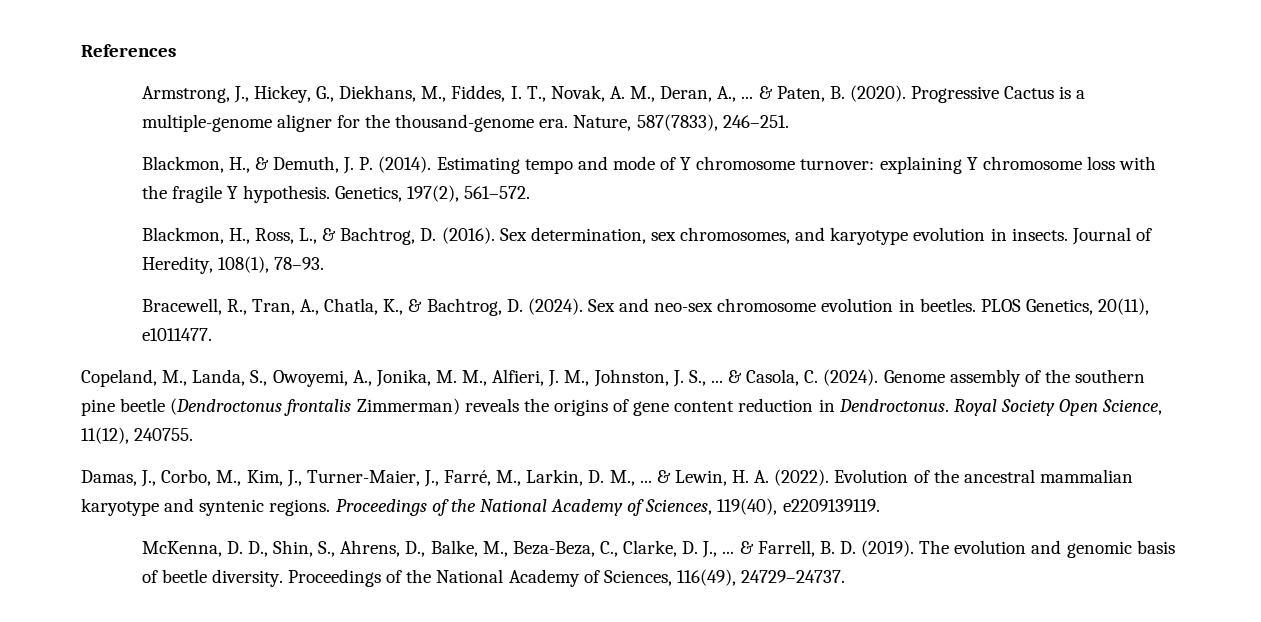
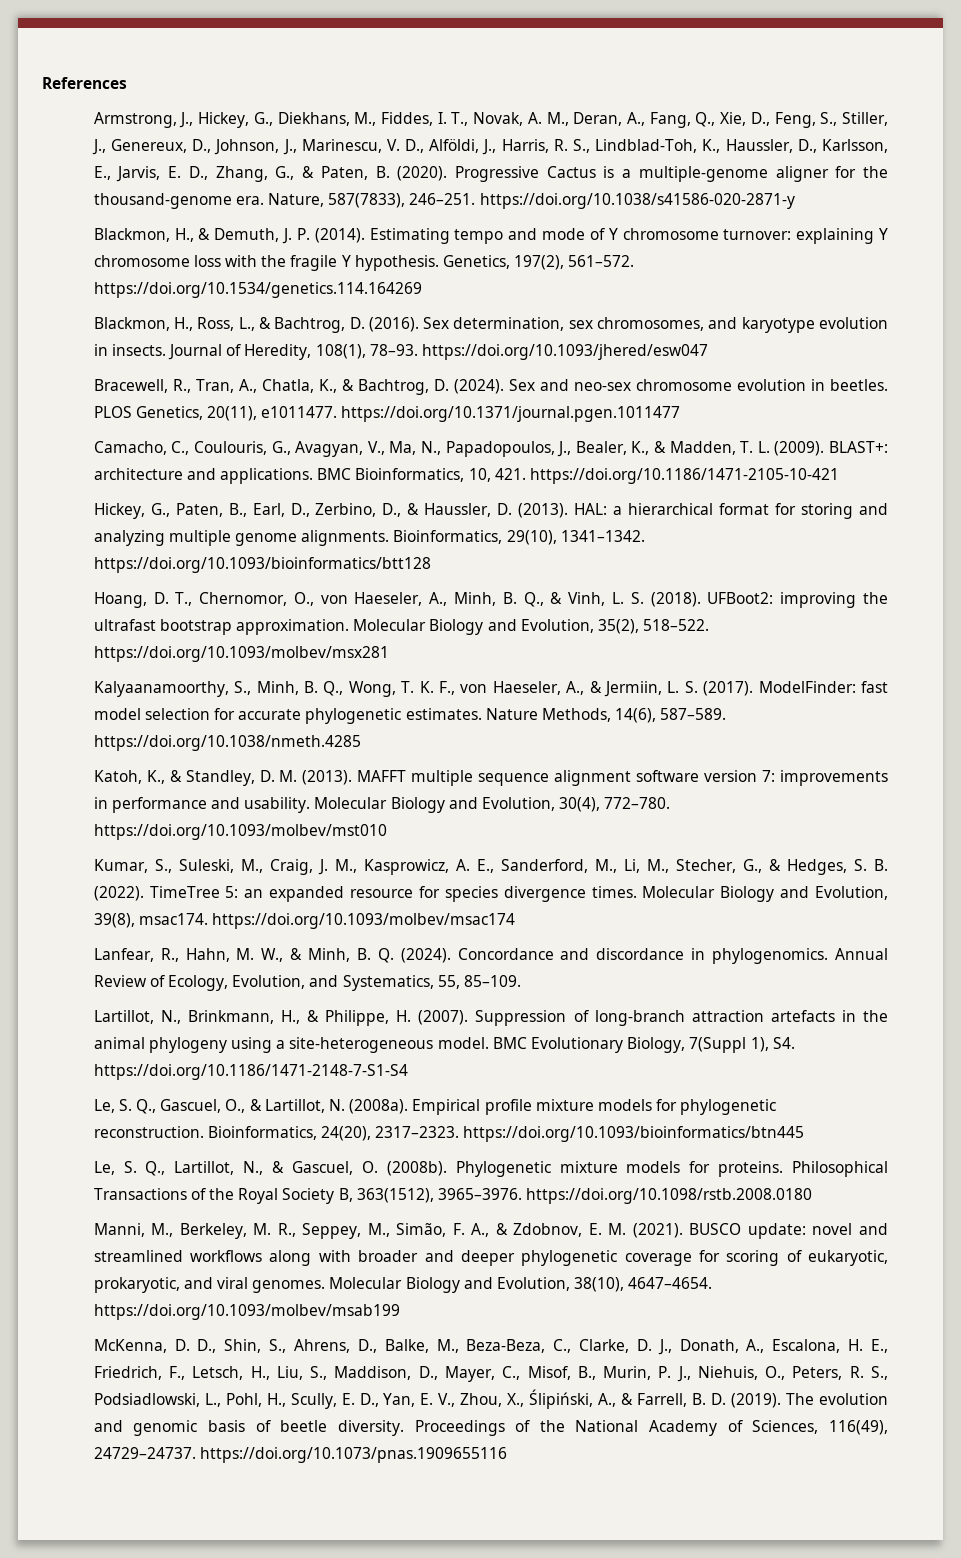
- Armstrong, J., Hickey, G., Diekhans, M., Fiddes, I. T., Novak, A. M., Deran, A., ... & Paten, B. (2020).
+ Armstrong, J., Hickey, G., Diekhans, M., Fiddes, I. T., Novak, A. M., Deran, A., Fang, Q., Xie, D., Feng, S., Stiller, J., Genereux, D., Johnson, J., Marinescu, V. D., Alföldi, J., Harris, R. S., Lindblad-Toh, K., Haussler, D., Karlsson, E., Jarvis, E. D., Zhang, G., & Paten, B. (2020).
- Nature, 587(7833), 246–251.
+ Nature, 587(7833), 246–251. https://doi.org/10.1038/s41586-020-2871-y
- Genetics, 197(2), 561–572.
+ Genetics, 197(2), 561–572. https://doi.org/10.1534/genetics.114.164269
- Journal of Heredity, 108(1), 78–93.
+ Journal of Heredity, 108(1), 78–93. https://doi.org/10.1093/jhered/esw047
- PLOS Genetics, 20(11), e1011477.
- Copeland, M., Landa, S., Owoyemi, A., Jonika, M. M., Alfieri, J. M., Johnston, J. S., ... & Casola, C. (2024). Genome assembly of the southern pine beetle (Dendroctonus frontalis Zimmerman) reveals the origins of gene content reduction in Dendroctonus. Royal Society Open Science, 11(12), 240755.
- Damas, J., Corbo, M., Kim, J., Turner-Maier, J., Farré, M., Larkin, D. M., ... & Lewin, H. A. (2022). Evolution of the ancestral mammalian karyotype and syntenic regions. Proceedings of the National Academy of Sciences, 119(40), e2209139119.
+ PLOS Genetics, 20(11), e1011477. https://doi.org/10.1371/journal.pgen.1011477
+ Camacho, C., Coulouris, G., Avagyan, V., Ma, N., Papadopoulos, J., Bealer, K., & Madden, T. L. (2009). BLAST+: architecture and applications. BMC Bioinformatics, 10, 421. https://doi.org/10.1186/1471-2105-10-421
+ Hickey, G., Paten, B., Earl, D., Zerbino, D., & Haussler, D. (2013). HAL: a hierarchical format for storing and analyzing multiple genome alignments. Bioinformatics, 29(10), 1341–1342. https://doi.org/10.1093/bioinformatics/btt128
+ Hoang, D. T., Chernomor, O., von Haeseler, A., Minh, B. Q., & Vinh, L. S. (2018). UFBoot2: improving the ultrafast bootstrap approximation. Molecular Biology and Evolution, 35(2), 518–522. https://doi.org/10.1093/molbev/msx281
+ Kalyaanamoorthy, S., Minh, B. Q., Wong, T. K. F., von Haeseler, A., & Jermiin, L. S. (2017). ModelFinder: fast model selection for accurate phylogenetic estimates. Nature Methods, 14(6), 587–589. https://doi.org/10.1038/nmeth.4285
+ Katoh, K., & Standley, D. M. (2013). MAFFT multiple sequence alignment software version 7: improvements in performance and usability. Molecular Biology and Evolution, 30(4), 772–780. https://doi.org/10.1093/molbev/mst010
+ Kumar, S., Suleski, M., Craig, J. M., Kasprowicz, A. E., Sanderford, M., Li, M., Stecher, G., & Hedges, S. B. (2022). TimeTree 5: an expanded resource for species divergence times. Molecular Biology and Evolution, 39(8), msac174. https://doi.org/10.1093/molbev/msac174
+ Lanfear, R., Hahn, M. W., & Minh, B. Q. (2024). Concordance and discordance in phylogenomics. Annual Review of Ecology, Evolution, and Systematics, 55, 85–109.
+ Lartillot, N., Brinkmann, H., & Philippe, H. (2007). Suppression of long-branch attraction artefacts in the animal phylogeny using a site-heterogeneous model. BMC Evolutionary Biology, 7(Suppl 1), S4. https://doi.org/10.1186/1471-2148-7-S1-S4
+ Le, S. Q., Gascuel, O., & Lartillot, N. (2008a). Empirical profile mixture models for phylogenetic reconstruction. Bioinformatics, 24(20), 2317–2323. https://doi.org/10.1093/bioinformatics/btn445
+ Le, S. Q., Lartillot, N., & Gascuel, O. (2008b). Phylogenetic mixture models for proteins. Philosophical Transactions of the Royal Society B, 363(1512), 3965–3976. https://doi.org/10.1098/rstb.2008.0180
+ Manni, M., Berkeley, M. R., Seppey, M., Simão, F. A., & Zdobnov, E. M. (2021). BUSCO update: novel and streamlined workflows along with broader and deeper phylogenetic coverage for scoring of eukaryotic, prokaryotic, and viral genomes. Molecular Biology and Evolution, 38(10), 4647–4654. https://doi.org/10.1093/molbev/msab199
- McKenna, D. D., Shin, S., Ahrens, D., Balke, M., Beza-Beza, C., Clarke, D. J., ... & Farrell, B. D. (2019).
+ McKenna, D. D., Shin, S., Ahrens, D., Balke, M., Beza-Beza, C., Clarke, D. J., Donath, A., Escalona, H. E., Friedrich, F., Letsch, H., Liu, S., Maddison, D., Mayer, C., Misof, B., Murin, P. J., Niehuis, O., Peters, R. S., Podsiadlowski, L., Pohl, H., Scully, E. D., Yan, E. V., Zhou, X., Ślipiński, A., & Farrell, B. D. (2019).
- Proceedings of the National Academy of Sciences, 116(49), 24729–24737.
+ Proceedings of the National Academy of Sciences, 116(49), 24729–24737. https://doi.org/10.1073/pnas.1909655116

